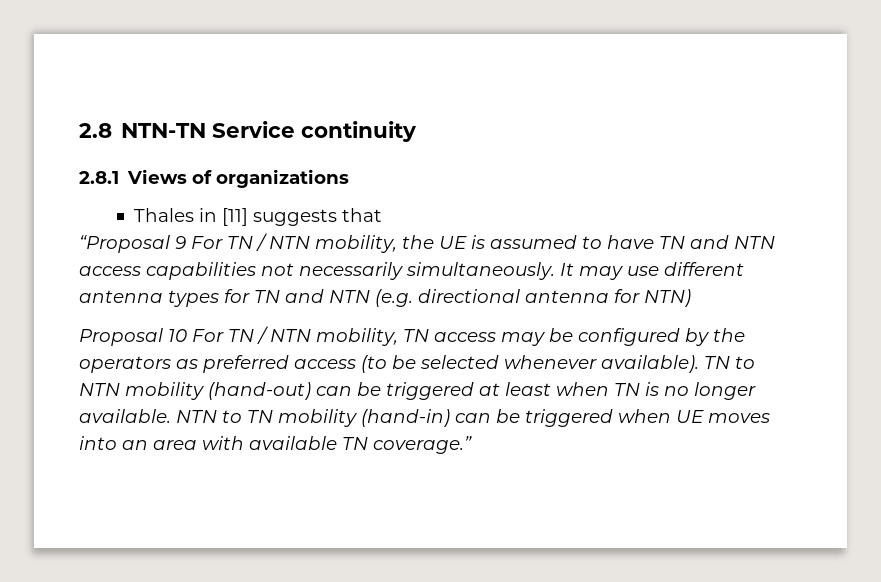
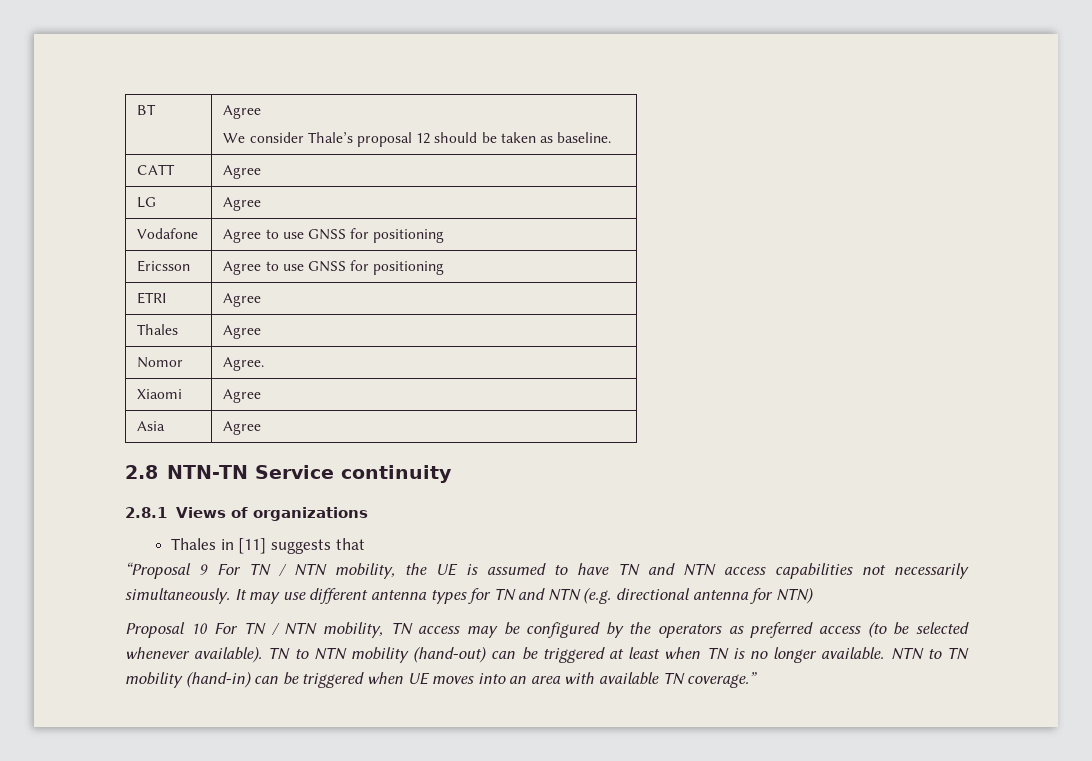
+ BT | Agree
+ We consider Thale’s proposal 12 should be taken as baseline.
+ CATT | Agree
+ LG | Agree
+ Vodafone | Agree to use GNSS for positioning
+ Ericsson | Agree to use GNSS for positioning
+ ETRI | Agree
+ Thales | Agree
+ Nomor | Agree.
+ Xiaomi | Agree
+ Asia | Agree

